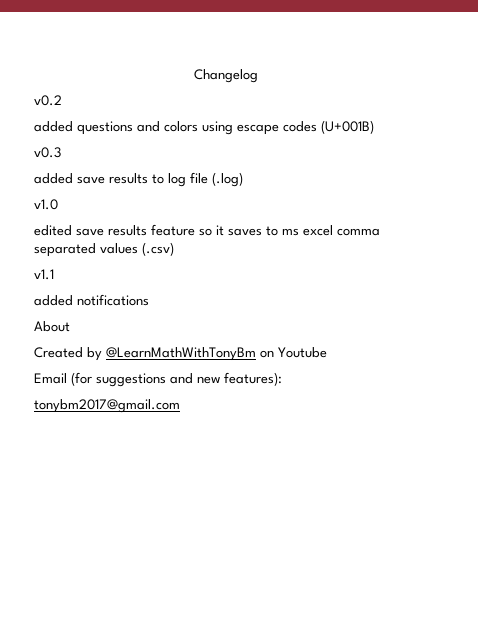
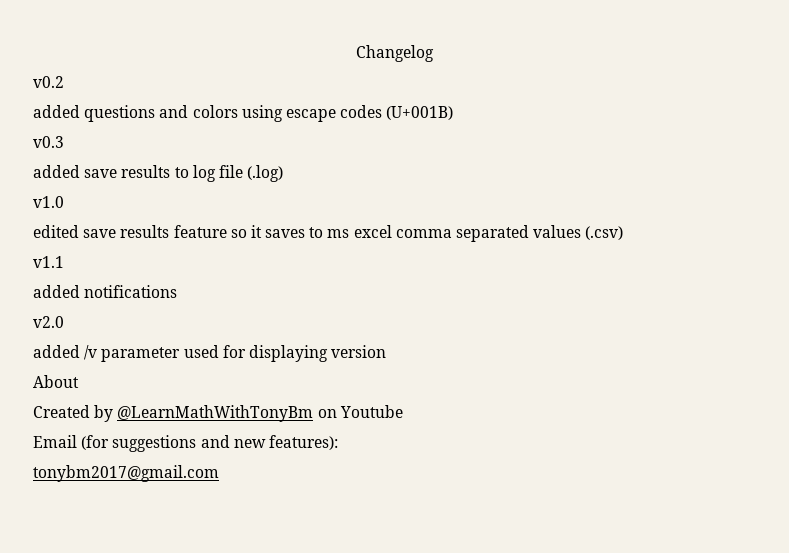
+ v2.0
+ added /v parameter used for displaying version

